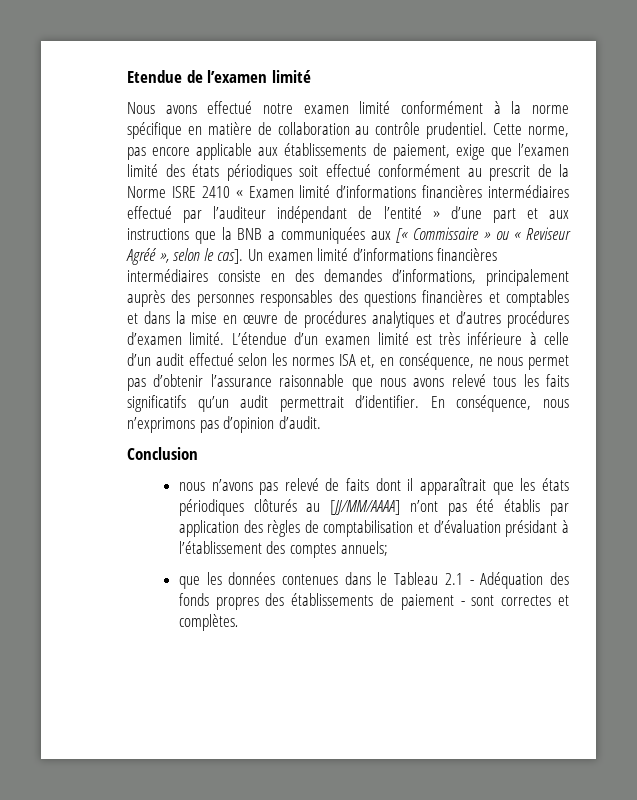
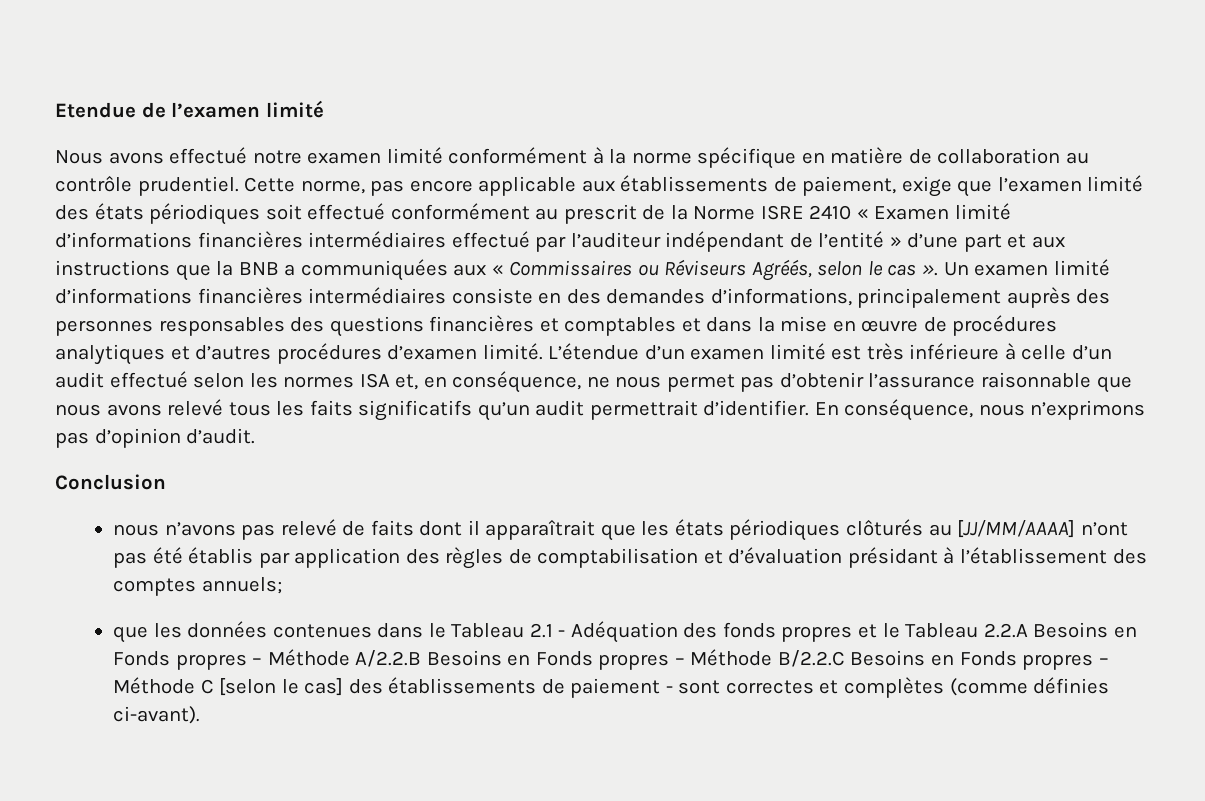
- Cette norme, pas encore applicable aux établissements de paiement, exige que l’examen limité des états périodiques soit effectué conformément au prescrit de la Norme ISRE 2410 « Examen limité d’informations financières intermédiaires effectué par l’auditeur indépendant de l’entité » d’une part et aux instructions que la BNB a communiquées aux [« Commissaire » ou « Reviseur Agréé », selon le cas].
+ Cette norme, pas encore applicable aux établissements de paiement, exige que l’examen limité des états périodiques soit effectué conformément au prescrit de la Norme ISRE 2410 « Examen limité d’informations financières intermédiaires effectué par l’auditeur indépendant de l’entité » d’une part et aux instructions que la BNB a communiquées aux « Commissaires ou Réviseurs Agréés, selon le cas ».
- que les données contenues dans le Tableau 2.1 - Adéquation des fonds propres des établissements de paiement - sont correctes et complètes.
+ que les données contenues dans le Tableau 2.1 - Adéquation des fonds propres et le Tableau 2.2.A Besoins en Fonds propres – Méthode A/2.2.B Besoins en Fonds propres – Méthode B/2.2.C Besoins en Fonds propres – Méthode C [selon le cas] des établissements de paiement - sont correctes et complètes (comme définies ci-avant).

